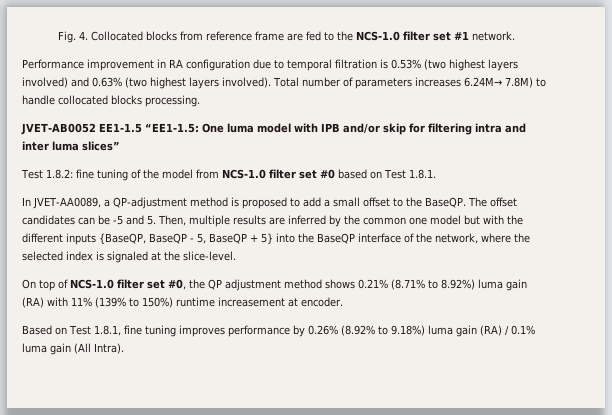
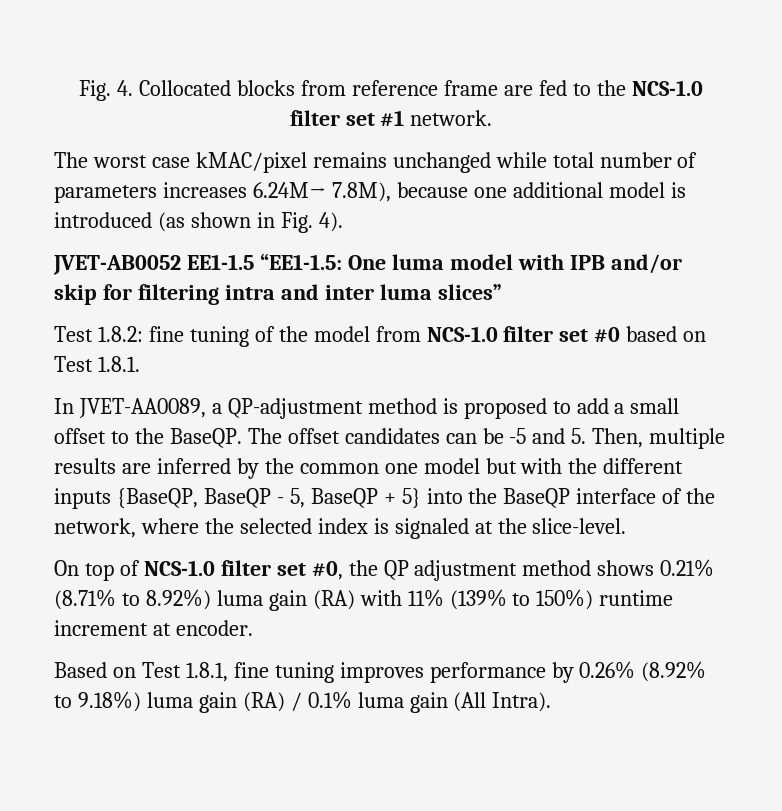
- Performance improvement in RA configuration due to temporal filtration is 0.53% (two highest layers involved) and 0.63% (two highest layers involved). Total number of parameters increases 6.24M→ 7.8M) to handle collocated blocks processing.
+ The worst case kMAC/pixel remains unchanged while total number of parameters increases 6.24M→ 7.8M), because one additional model is introduced (as shown in Fig. 4).
- On top of NCS-1.0 filter set #0, the QP adjustment method shows 0.21% (8.71% to 8.92%) luma gain (RA) with 11% (139% to 150%) runtime increasement at encoder.
+ On top of NCS-1.0 filter set #0, the QP adjustment method shows 0.21% (8.71% to 8.92%) luma gain (RA) with 11% (139% to 150%) runtime increment at encoder.

